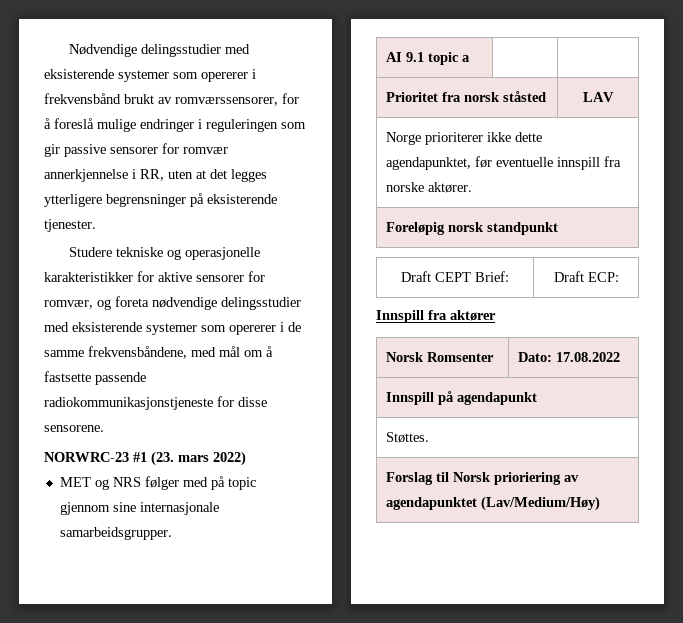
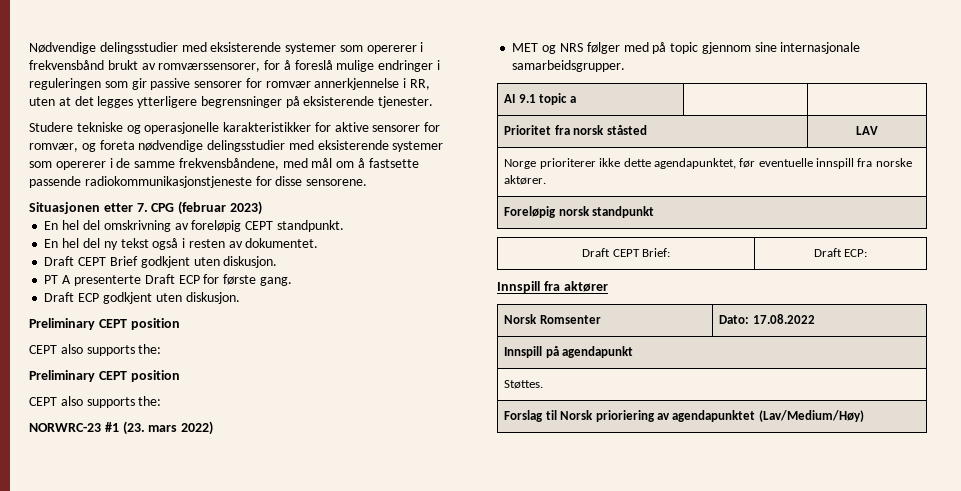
+ Situasjonen etter 7. CPG (februar 2023)
+ En hel del omskrivning av foreløpig CEPT standpunkt.
+ En hel del ny tekst også i resten av dokumentet.
+ Draft CEPT Brief godkjent uten diskusjon.
+ PT A presenterte Draft ECP for første gang.
+ Draft ECP godkjent uten diskusjon.
+ Preliminary CEPT position
+ CEPT also supports the:
+ Preliminary CEPT position
+ CEPT also supports the:

